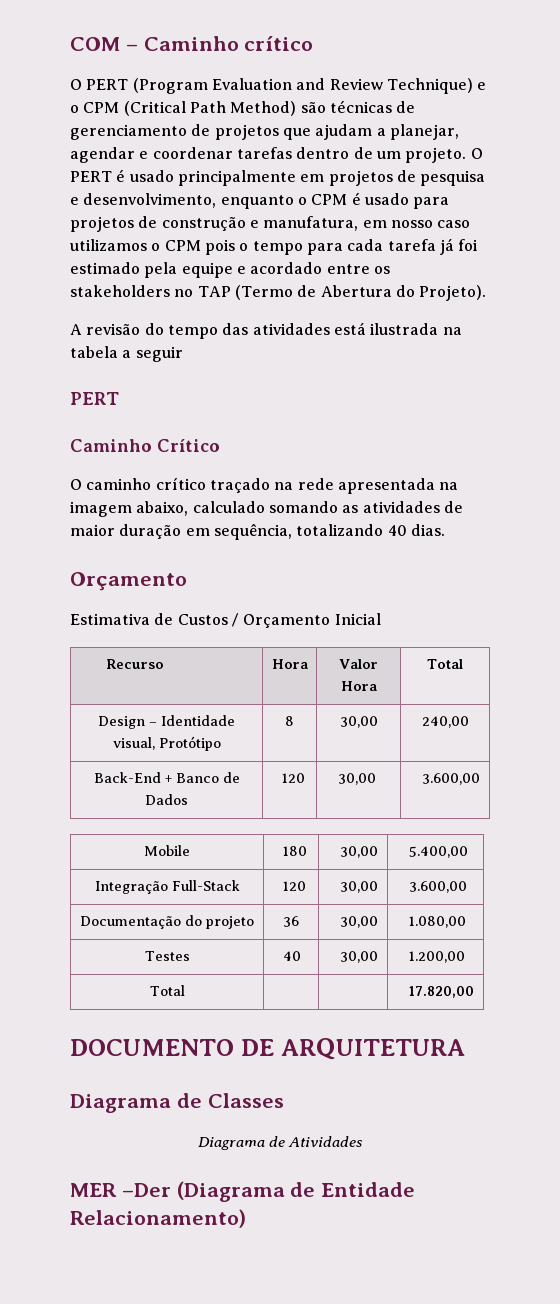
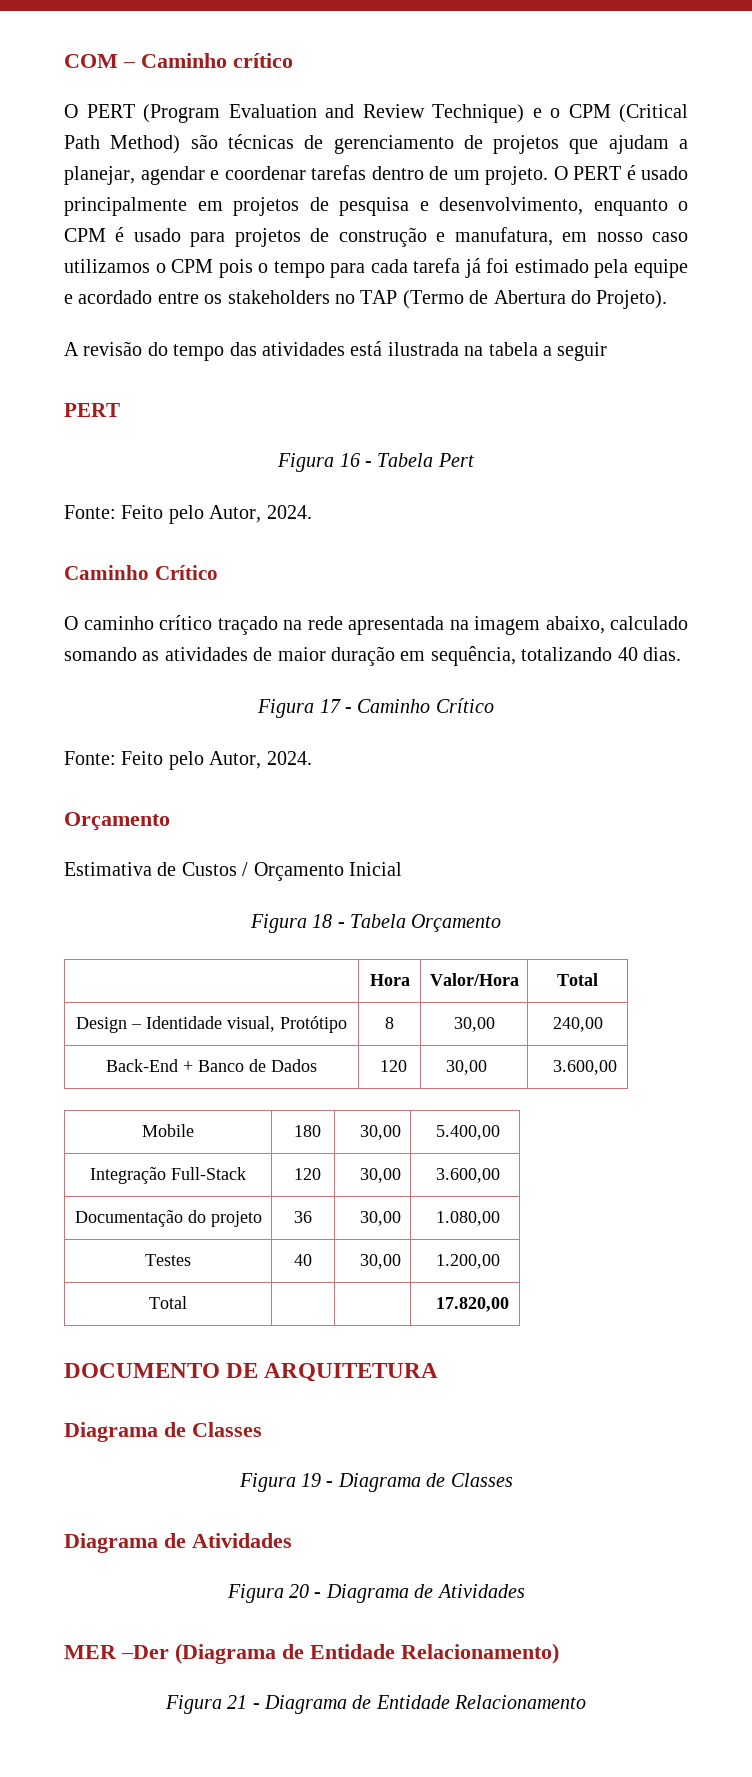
+ Figura 16 - Tabela Pert
+ Fonte: Feito pelo Autor, 2024.
+ Figura 17 - Caminho Crítico
+ Fonte: Feito pelo Autor, 2024.
- Recurso | Hora | Valor Hora | Total
+ Figura 18 - Tabela Orçamento
+ | Hora | Valor/Hora | Total
+ Figura 19 - Diagrama de Classes
  Diagrama de Atividades
+ Figura 20 - Diagrama de Atividades
+ Figura 21 - Diagrama de Entidade Relacionamento

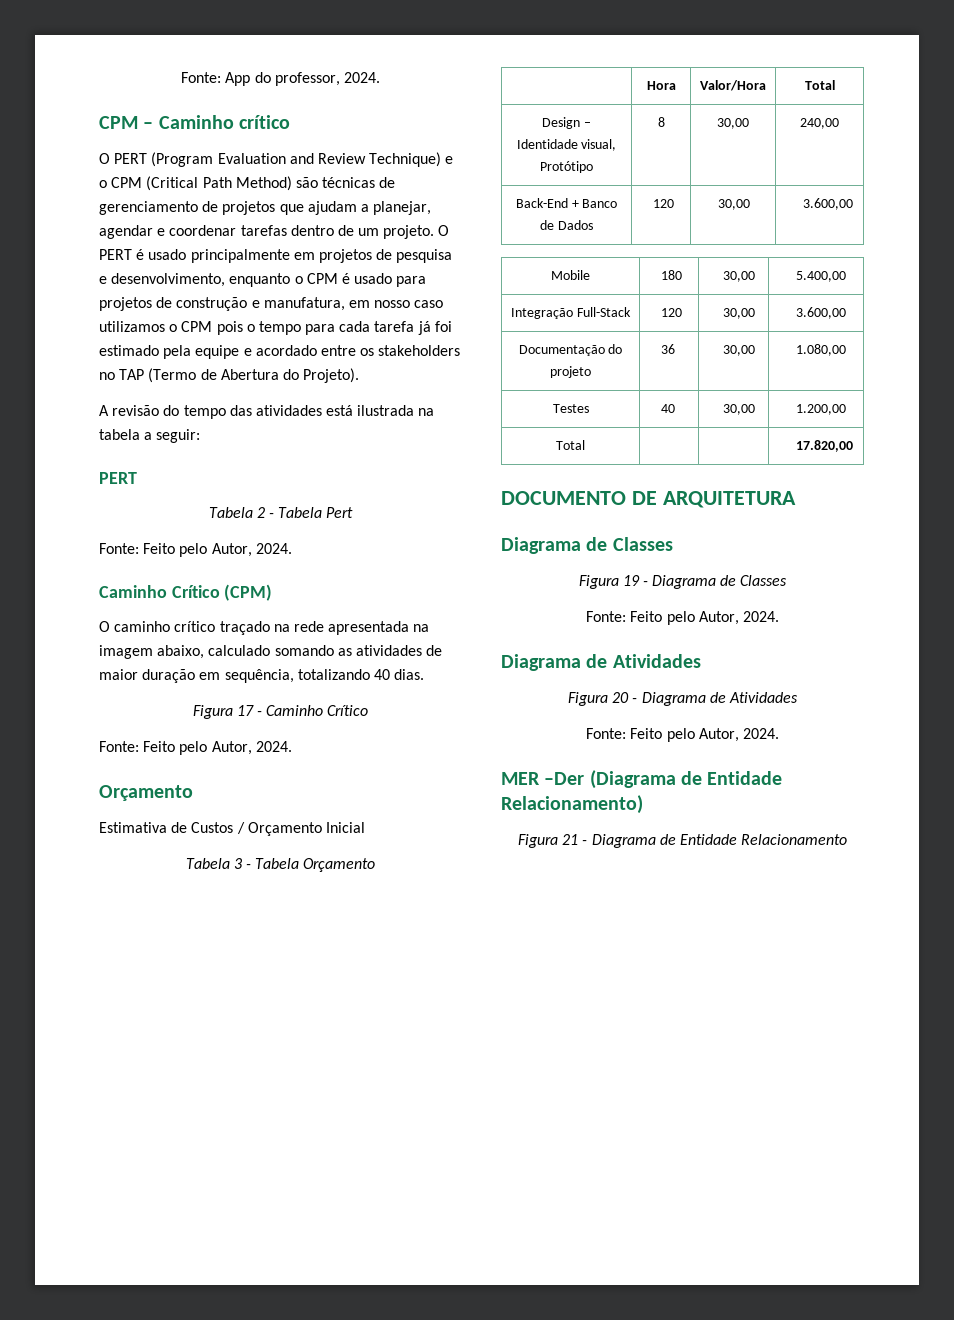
- COM – Caminho crítico
+ Fonte: App do professor, 2024.
+ CPM – Caminho crítico
- A revisão do tempo das atividades está ilustrada na tabela a seguir
+ A revisão do tempo das atividades está ilustrada na tabela a seguir:
- Figura 16 - Tabela Pert
+ Tabela 2 - Tabela Pert
  Fonte: Feito pelo Autor, 2024.
- Caminho Crítico
+ Caminho Crítico (CPM)
- Figura 18 - Tabela Orçamento
+ Tabela 3 - Tabela Orçamento
  Figura 19 - Diagrama de Classes
+ Fonte: Feito pelo Autor, 2024.
  Figura 20 - Diagrama de Atividades
+ Fonte: Feito pelo Autor, 2024.

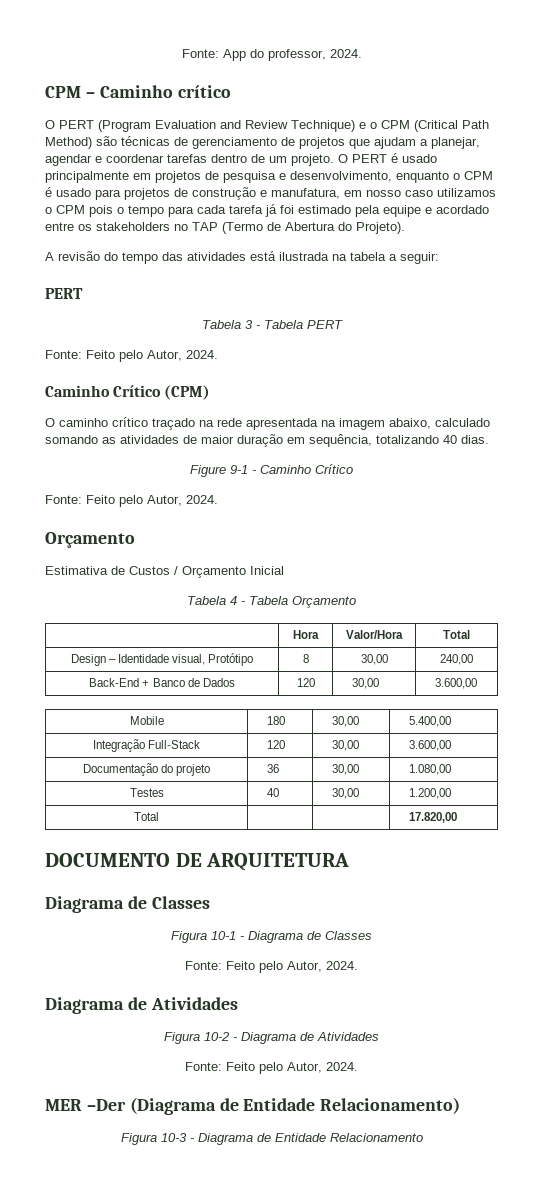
- Tabela 2 - Tabela Pert
+ Tabela 3 - Tabela PERT
- Figura 17 - Caminho Crítico
+ Figure 9-1 - Caminho Crítico
- Tabela 3 - Tabela Orçamento
+ Tabela 4 - Tabela Orçamento
- Figura 19 - Diagrama de Classes
+ Figura 10-1 - Diagrama de Classes
- Figura 20 - Diagrama de Atividades
+ Figura 10-2 - Diagrama de Atividades
- Figura 21 - Diagrama de Entidade Relacionamento
+ Figura 10-3 - Diagrama de Entidade Relacionamento

